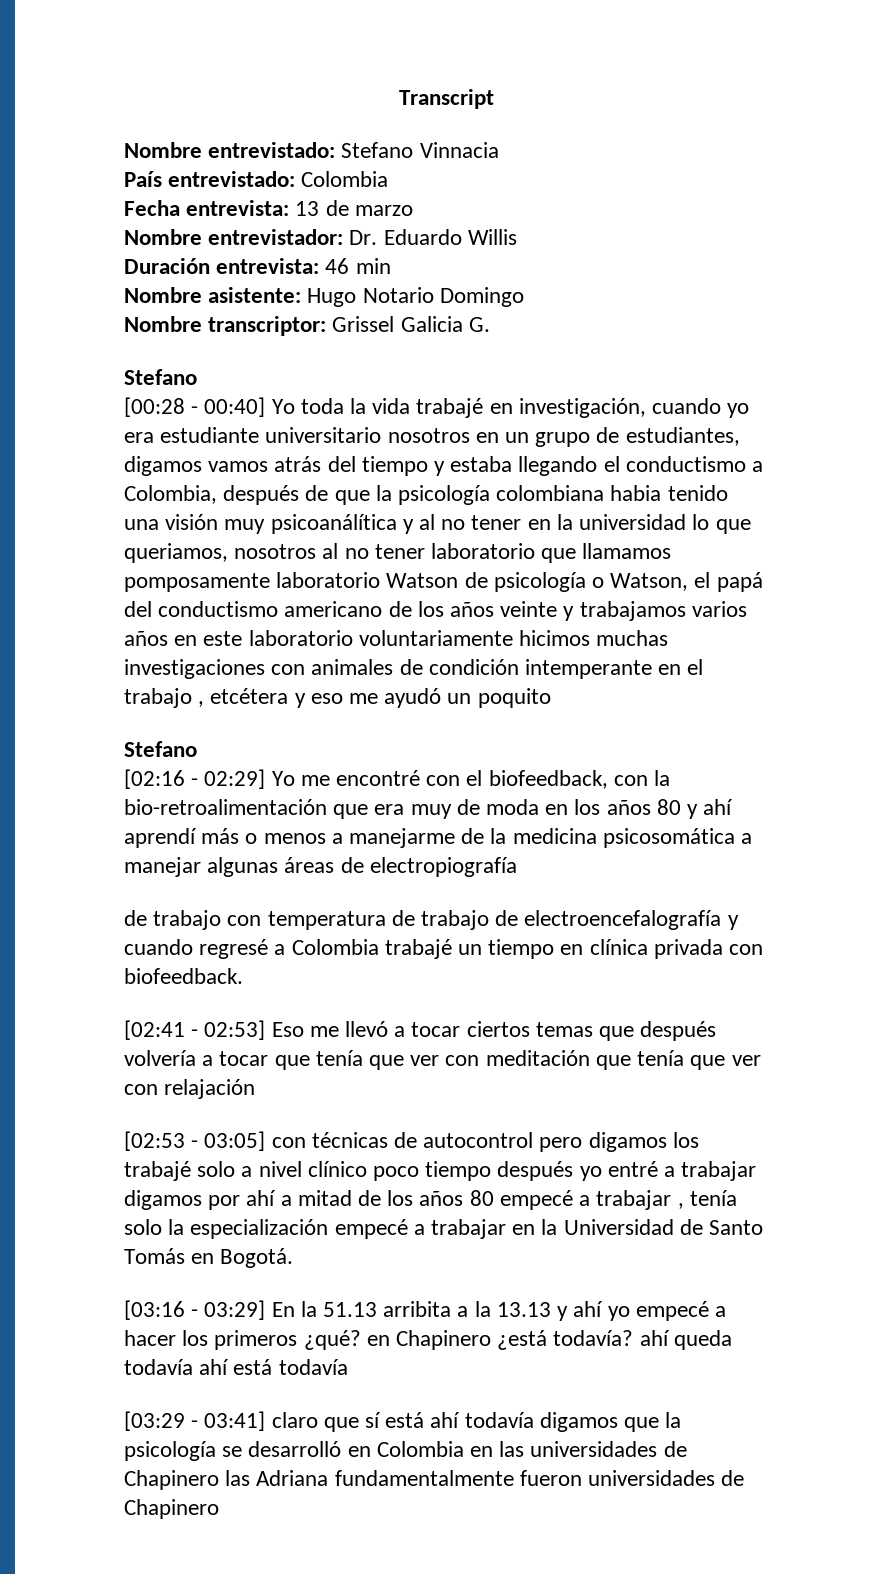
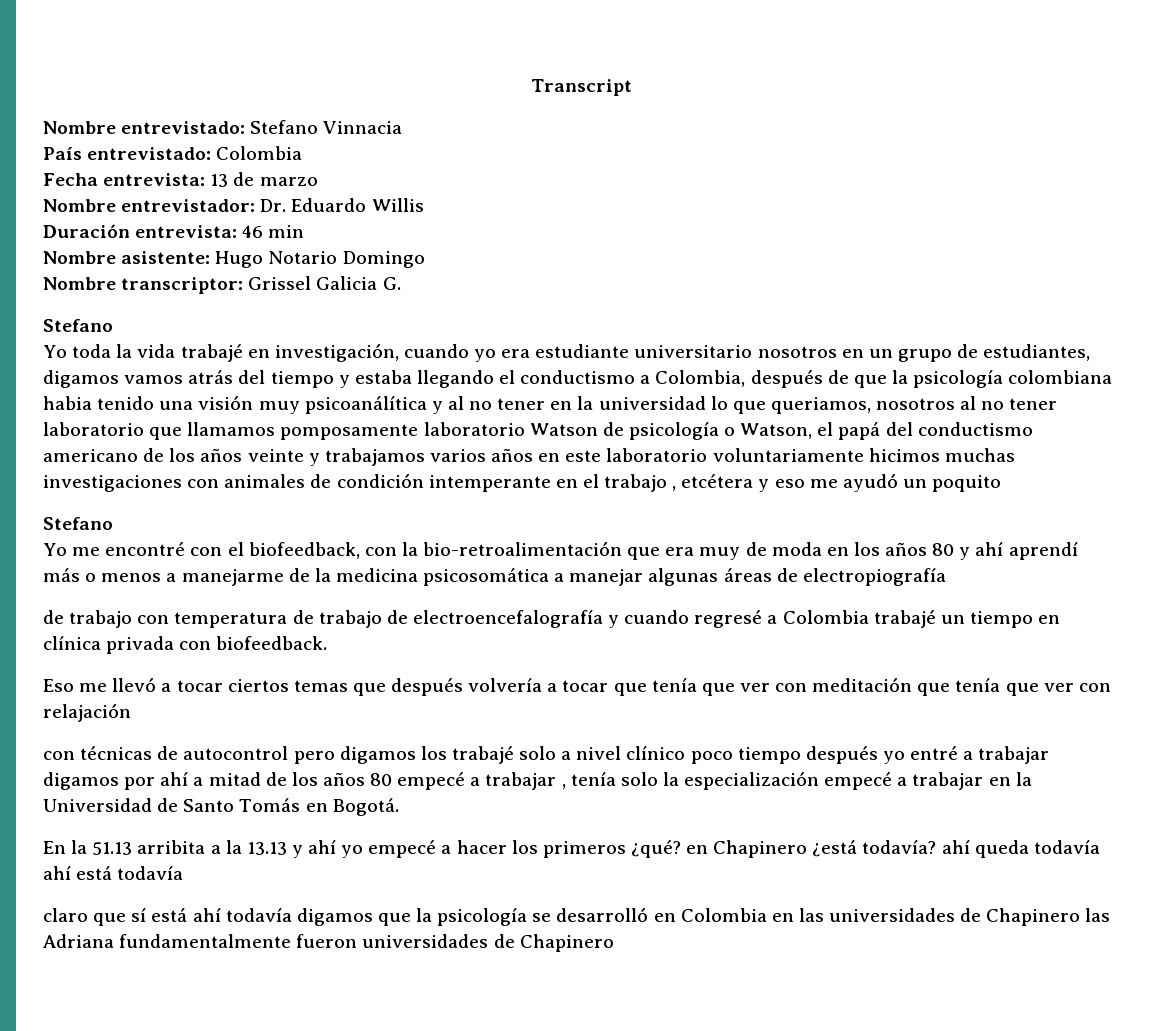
- [00:28 - 00:40] Yo toda la vida trabajé en investigación, cuando yo era estudiante universitario nosotros en un grupo de estudiantes, digamos vamos atrás del tiempo y estaba llegando el conductismo a Colombia, después de que la psicología colombiana habia tenido una visión muy psicoanálítica y al no tener en la universidad lo que queriamos, nosotros al no tener laboratorio que llamamos pomposamente laboratorio Watson de psicología o Watson, el papá del conductismo americano de los años veinte y trabajamos varios años en este laboratorio voluntariamente hicimos muchas investigaciones con animales de condición intemperante en el trabajo , etcétera y eso me ayudó un poquito
+ Yo toda la vida trabajé en investigación, cuando yo era estudiante universitario nosotros en un grupo de estudiantes, digamos vamos atrás del tiempo y estaba llegando el conductismo a Colombia, después de que la psicología colombiana habia tenido una visión muy psicoanálítica y al no tener en la universidad lo que queriamos, nosotros al no tener laboratorio que llamamos pomposamente laboratorio Watson de psicología o Watson, el papá del conductismo americano de los años veinte y trabajamos varios años en este laboratorio voluntariamente hicimos muchas investigaciones con animales de condición intemperante en el trabajo , etcétera y eso me ayudó un poquito
- [02:16 - 02:29] Yo me encontré con el biofeedback, con la bio-retroalimentación que era muy de moda en los años 80 y ahí aprendí más o menos a manejarme de la medicina psicosomática a manejar algunas áreas de electropiografía
+ Yo me encontré con el biofeedback, con la bio-retroalimentación que era muy de moda en los años 80 y ahí aprendí más o menos a manejarme de la medicina psicosomática a manejar algunas áreas de electropiografía
- [02:41 - 02:53] Eso me llevó a tocar ciertos temas que después volvería a tocar que tenía que ver con meditación que tenía que ver con relajación
+ Eso me llevó a tocar ciertos temas que después volvería a tocar que tenía que ver con meditación que tenía que ver con relajación
- [02:53 - 03:05] con técnicas de autocontrol pero digamos los trabajé solo a nivel clínico poco tiempo después yo entré a trabajar digamos por ahí a mitad de los años 80 empecé a trabajar , tenía solo la especialización empecé a trabajar en la Universidad de Santo Tomás en Bogotá.
+ con técnicas de autocontrol pero digamos los trabajé solo a nivel clínico poco tiempo después yo entré a trabajar digamos por ahí a mitad de los años 80 empecé a trabajar , tenía solo la especialización empecé a trabajar en la Universidad de Santo Tomás en Bogotá.
- [03:16 - 03:29] En la 51.13 arribita a la 13.13 y ahí yo empecé a hacer los primeros ¿qué? en Chapinero ¿está todavía? ahí queda todavía ahí está todavía
+ En la 51.13 arribita a la 13.13 y ahí yo empecé a hacer los primeros ¿qué? en Chapinero ¿está todavía? ahí queda todavía ahí está todavía
- [03:29 - 03:41] claro que sí está ahí todavía digamos que la psicología se desarrolló en Colombia en las universidades de Chapinero las Adriana fundamentalmente fueron universidades de Chapinero
+ claro que sí está ahí todavía digamos que la psicología se desarrolló en Colombia en las universidades de Chapinero las Adriana fundamentalmente fueron universidades de Chapinero

